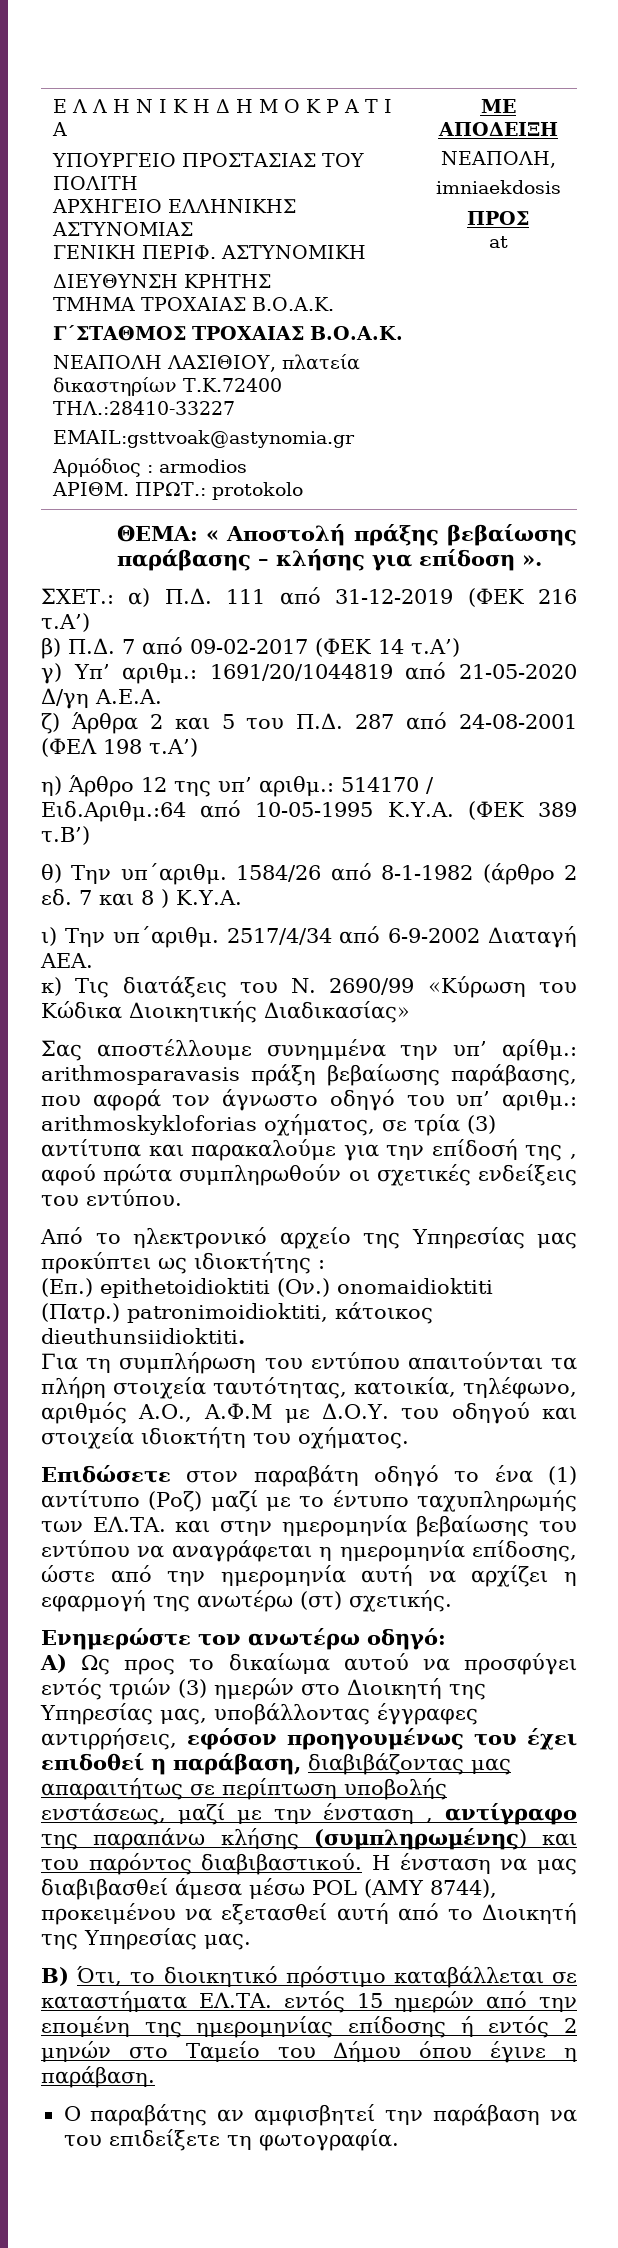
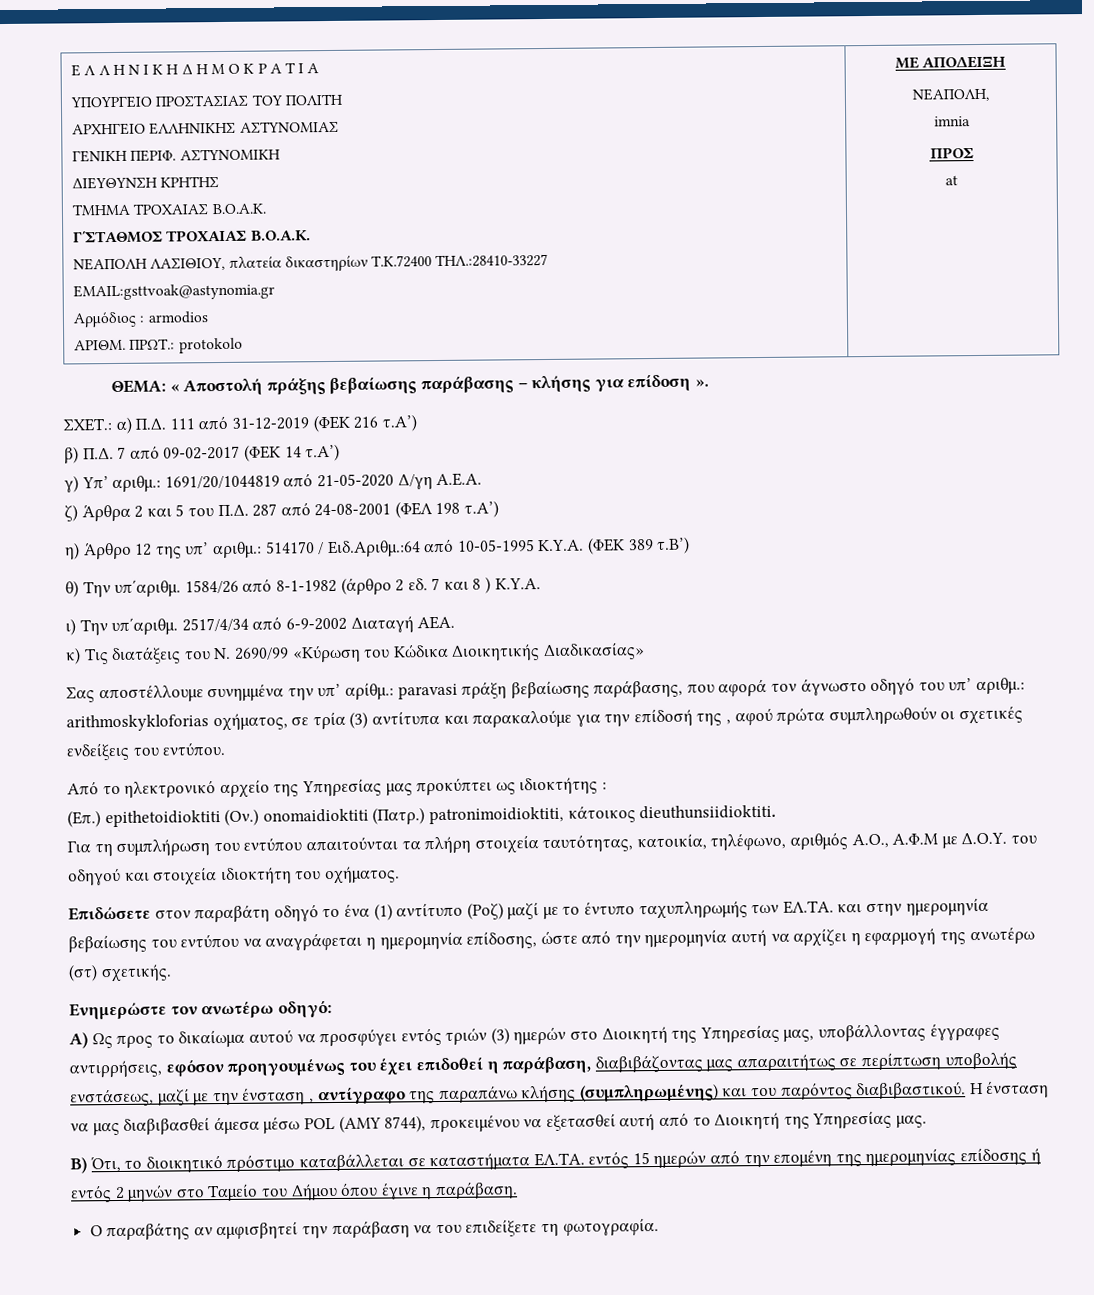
- imniaekdosis
+ imnia
- Σας αποστέλλουμε συνημμένα την υπ’ αρίθμ.: arithmosparavasis πράξη βεβαίωσης παράβασης, που αφορά τον άγνωστο οδηγό του υπ’ αριθμ.: arithmoskykloforias οχήματος, σε τρία (3) αντίτυπα και παρακαλούμε για την επίδοσή της , αφού πρώτα συμπληρωθούν οι σχετικές ενδείξεις του εντύπου.
+ Σας αποστέλλουμε συνημμένα την υπ’ αρίθμ.: paravasi πράξη βεβαίωσης παράβασης, που αφορά τον άγνωστο οδηγό του υπ’ αριθμ.: arithmoskykloforias οχήματος, σε τρία (3) αντίτυπα και παρακαλούμε για την επίδοσή της , αφού πρώτα συμπληρωθούν οι σχετικές ενδείξεις του εντύπου.

